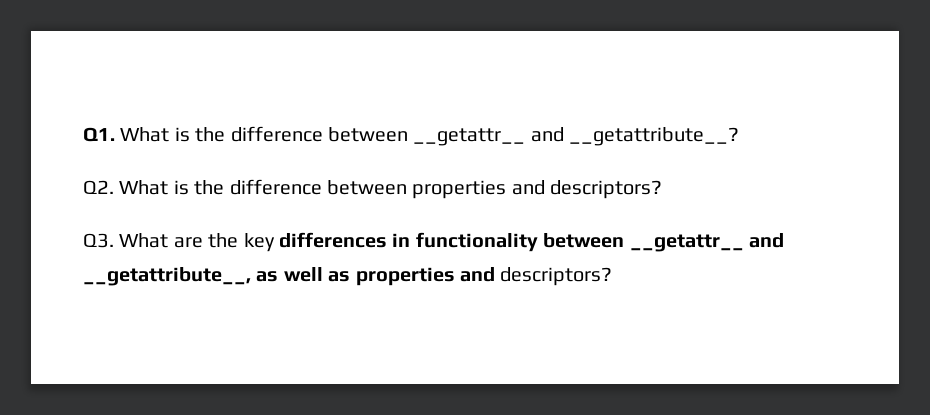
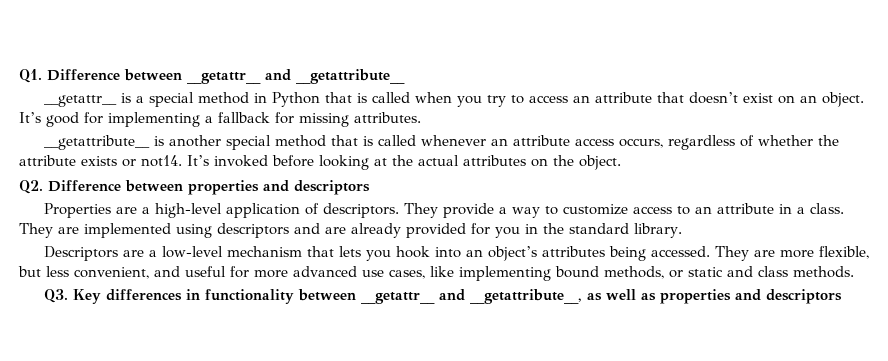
- Q1. What is the difference between __getattr__ and __getattribute__?
- Q2. What is the difference between properties and descriptors?
- Q3. What are the key differences in functionality between __getattr__ and __getattribute__, as well as properties and descriptors?
+ Q1. Difference between __getattr__ and __getattribute__
+ __getattr__ is a special method in Python that is called when you try to access an attribute that doesn’t exist on an object. It’s good for implementing a fallback for missing attributes.
+ __getattribute__ is another special method that is called whenever an attribute access occurs, regardless of whether the attribute exists or not14. It’s invoked before looking at the actual attributes on the object.
+ Q2. Difference between properties and descriptors
+ Properties are a high-level application of descriptors. They provide a way to customize access to an attribute in a class. They are implemented using descriptors and are already provided for you in the standard library.
+ Descriptors are a low-level mechanism that lets you hook into an object’s attributes being accessed. They are more flexible, but less convenient, and useful for more advanced use cases, like implementing bound methods, or static and class methods.
+ Q3. Key differences in functionality between __getattr__ and __getattribute__, as well as properties and descriptors

